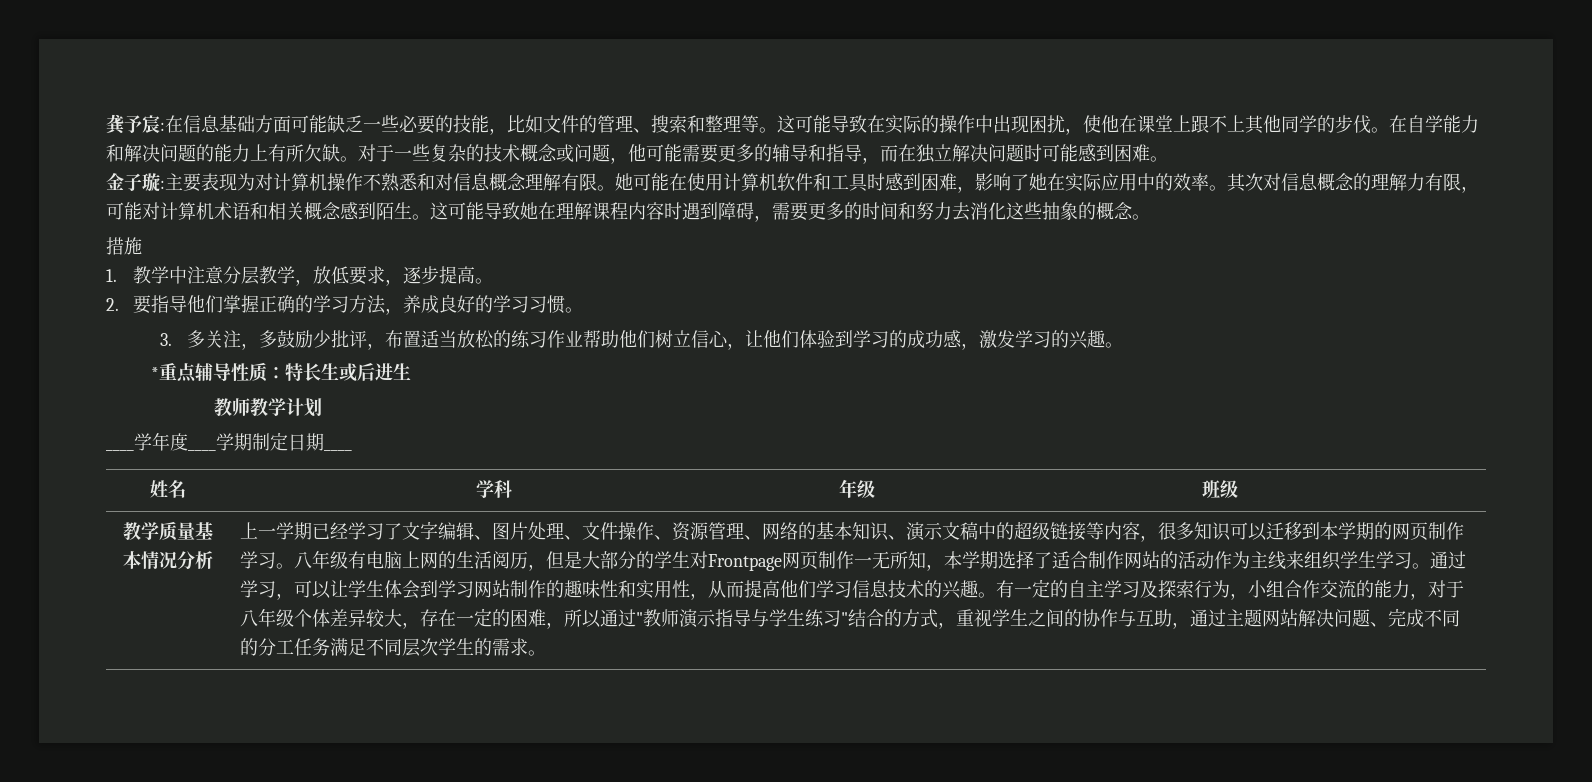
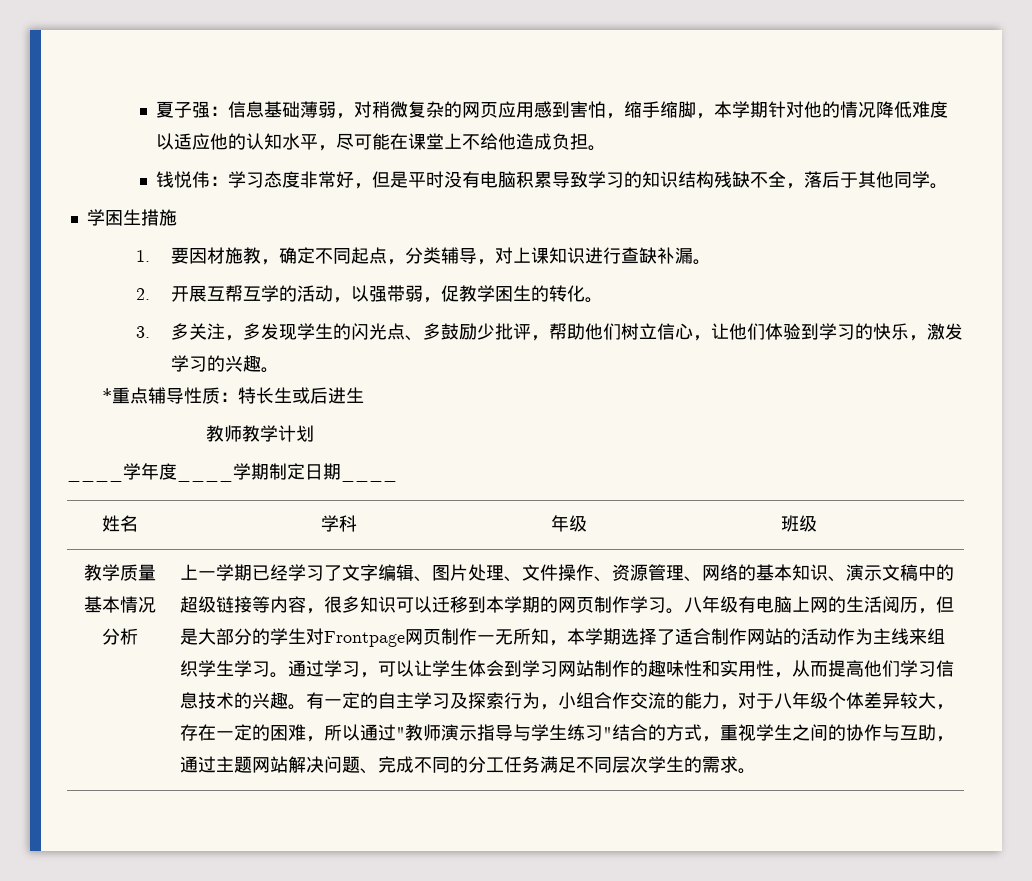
- 龚予宸:在信息基础方面可能缺乏一些必要的技能，比如文件的管理、搜索和整理等。这可能导致在实际的操作中出现困扰，使他在课堂上跟不上其他同学的步伐。在自学能力和解决问题的能力上有所欠缺。对于一些复杂的技术概念或问题，他可能需要更多的辅导和指导，而在独立解决问题时可能感到困难。
- 金子璇:主要表现为对计算机操作不熟悉和对信息概念理解有限。她可能在使用计算机软件和工具时感到困难，影响了她在实际应用中的效率。其次对信息概念的理解力有限，可能对计算机术语和相关概念感到陌生。这可能导致她在理解课程内容时遇到障碍，需要更多的时间和努力去消化这些抽象的概念。
- 措施
- 1.教学中注意分层教学，放低要求，逐步提高。
- 2.要指导他们掌握正确的学习方法，养成良好的学习习惯。
- 3.多关注，多鼓励少批评，布置适当放松的练习作业帮助他们树立信心，让他们体验到学习的成功感，激发学习的兴趣。
+ 夏子强：信息基础薄弱，对稍微复杂的网页应用感到害怕，缩手缩脚，本学期针对他的情况降低难度以适应他的认知水平，尽可能在课堂上不给他造成负担。
+ 钱悦伟：学习态度非常好，但是平时没有电脑积累导致学习的知识结构残缺不全，落后于其他同学。
+ 学困生措施
+ 1.要因材施教，确定不同起点，分类辅导，对上课知识进行查缺补漏。
+ 2.开展互帮互学的活动，以强带弱，促教学困生的转化。
+ 3.多关注，多发现学生的闪光点、多鼓励少批评，帮助他们树立信心，让他们体验到学习的快乐，激发学习的兴趣。

